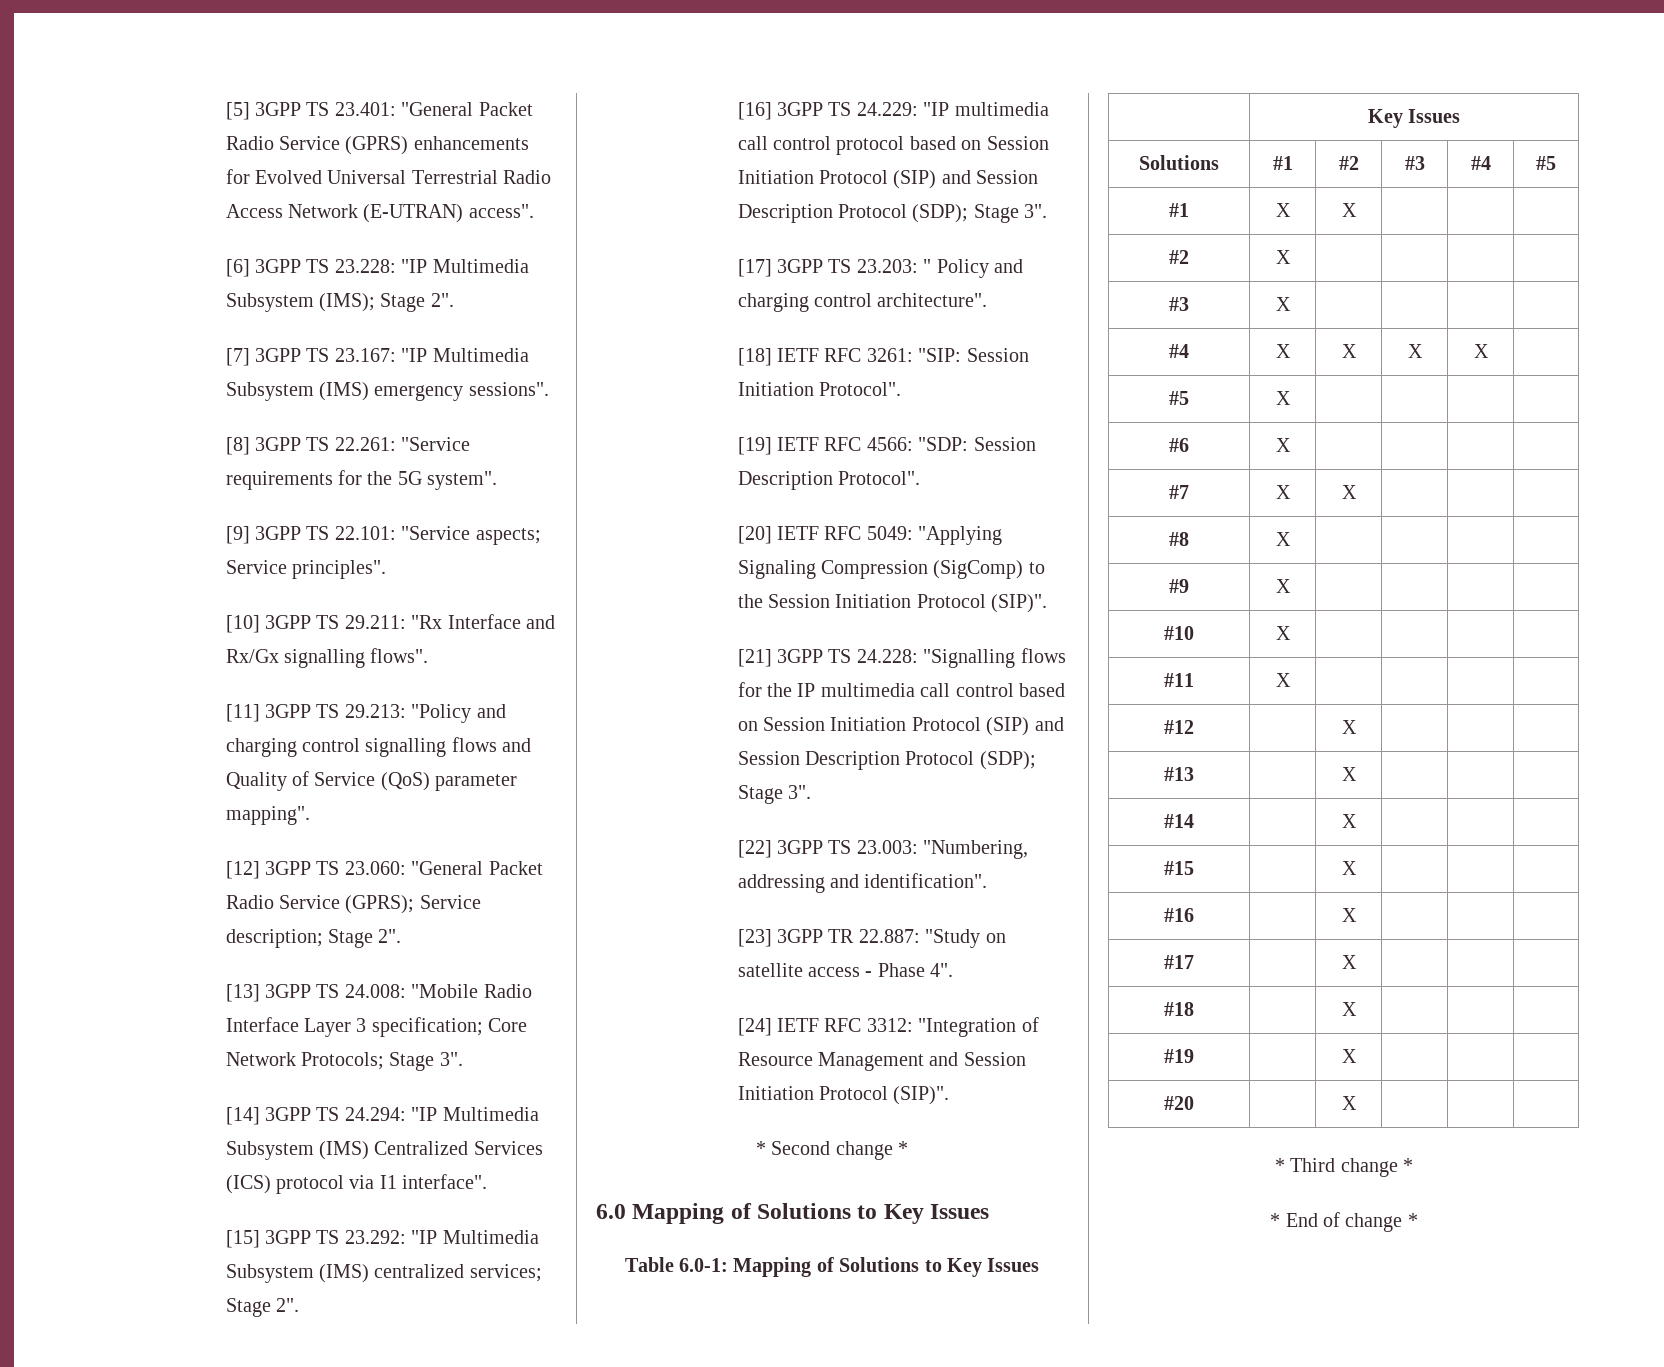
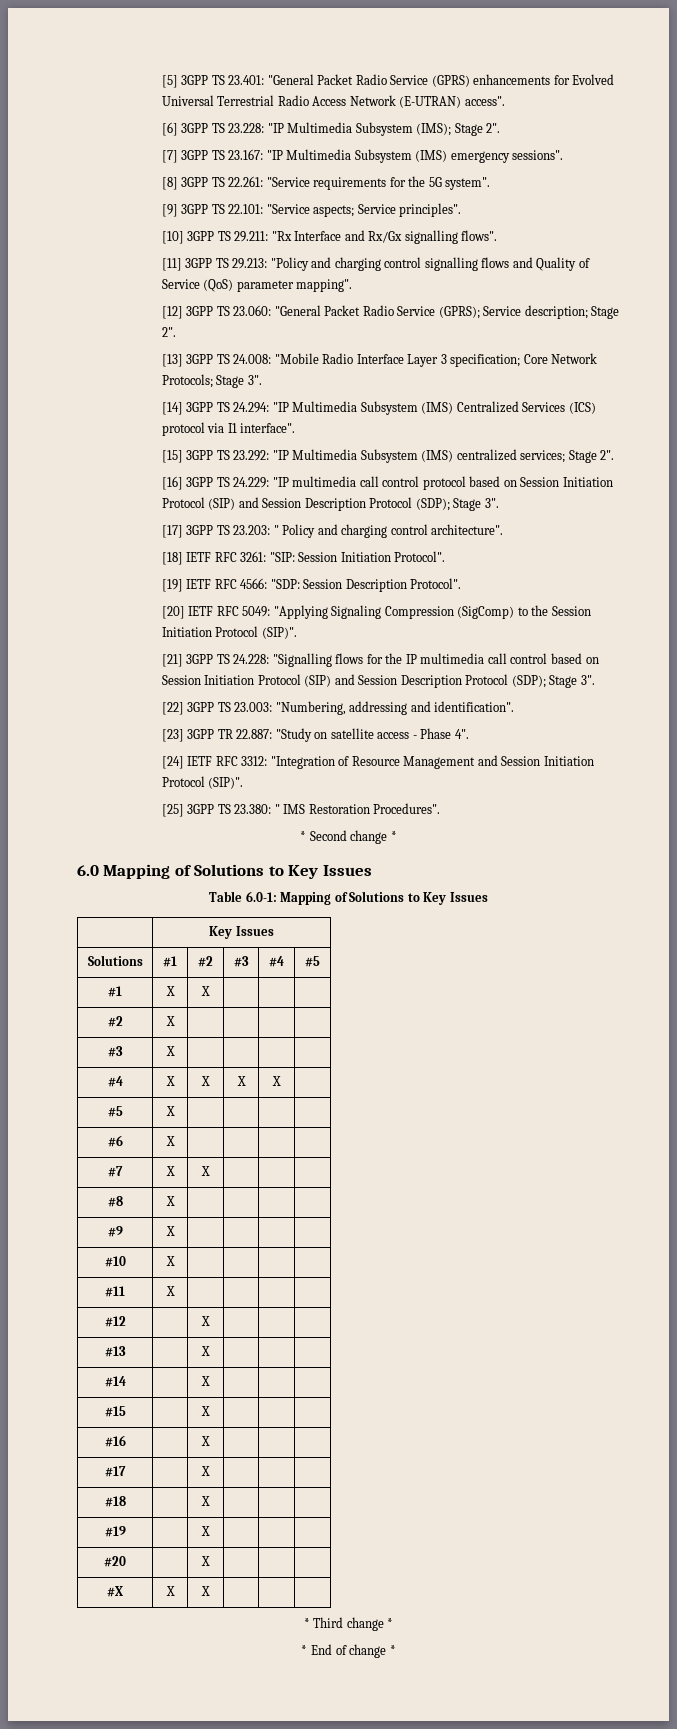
+ [25] 3GPP TS 23.380: " IMS Restoration Procedures".
+ #X | X | X | | |

